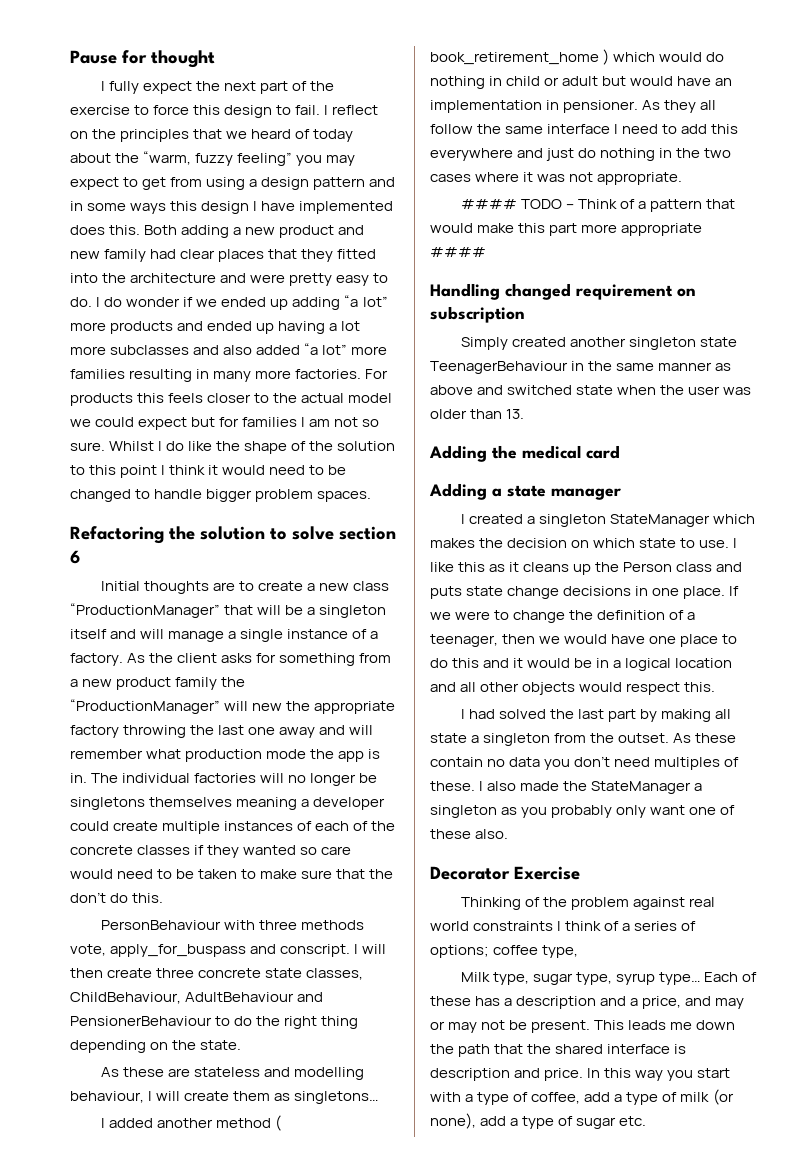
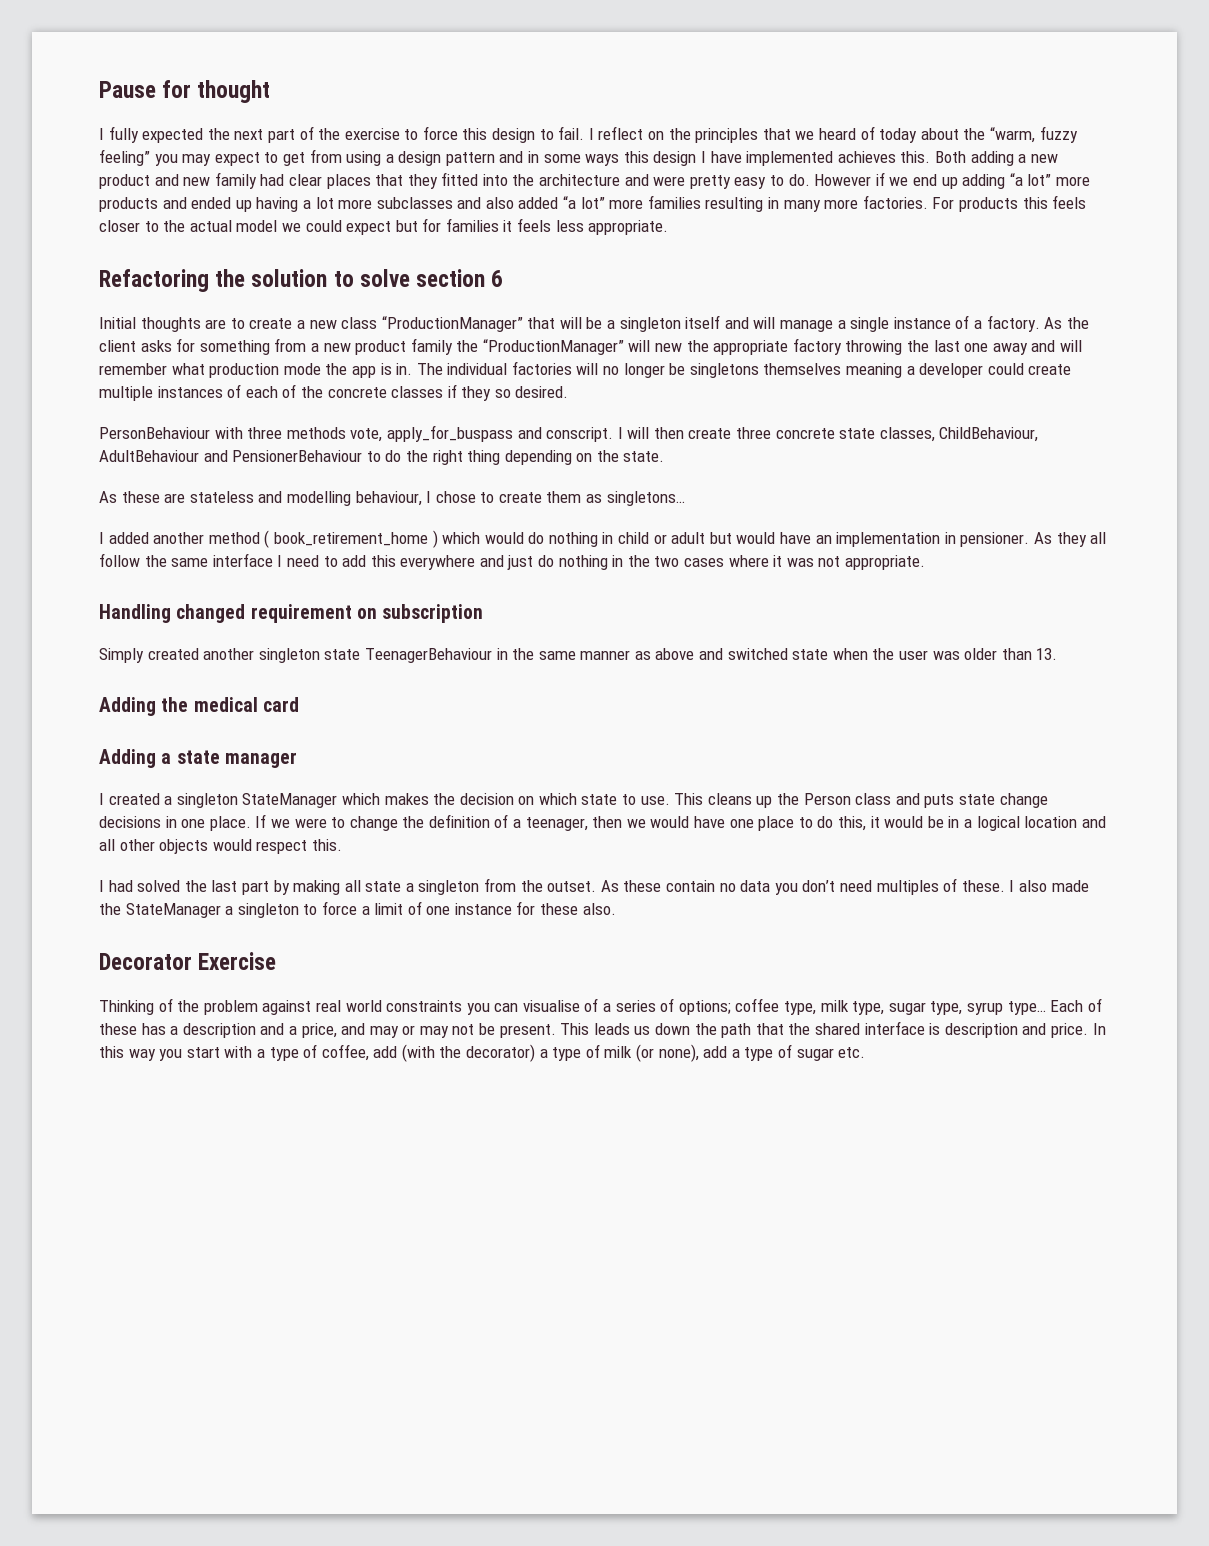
- I fully expect the next part of the exercise to force this design to fail.
+ I fully expected the next part of the exercise to force this design to fail.
- I reflect on the principles that we heard of today about the “warm, fuzzy feeling” you may expect to get from using a design pattern and in some ways this design I have implemented does this.
+ I reflect on the principles that we heard of today about the “warm, fuzzy feeling” you may expect to get from using a design pattern and in some ways this design I have implemented achieves this.
- I do wonder if we ended up adding “a lot” more products and ended up having a lot more subclasses and also added “a lot” more families resulting in many more factories.
+ However if we end up adding “a lot” more products and ended up having a lot more subclasses and also added “a lot” more families resulting in many more factories.
- For products this feels closer to the actual model we could expect but for families I am not so sure. Whilst I do like the shape of the solution to this point I think it would need to be changed to handle bigger problem spaces.
+ For products this feels closer to the actual model we could expect but for families it feels less appropriate.
- The individual factories will no longer be singletons themselves meaning a developer could create multiple instances of each of the concrete classes if they wanted so care would need to be taken to make sure that the don’t do this.
+ The individual factories will no longer be singletons themselves meaning a developer could create multiple instances of each of the concrete classes if they so desired.
- As these are stateless and modelling behaviour, I will create them as singletons…
+ As these are stateless and modelling behaviour, I chose to create them as singletons…
- #### TODO – Think of a pattern that would make this part more appropriate ####
- I like this as it cleans up the Person class and puts state change decisions in one place.
+ This cleans up the Person class and puts state change decisions in one place.
- If we were to change the definition of a teenager, then we would have one place to do this and it would be in a logical location and all other objects would respect this.
+ If we were to change the definition of a teenager, then we would have one place to do this, it would be in a logical location and all other objects would respect this.
- I also made the StateManager a singleton as you probably only want one of these also.
+ I also made the StateManager a singleton to force a limit of one instance for these also.
- Thinking of the problem against real world constraints I think of a series of options; coffee type,
- Milk type, sugar type, syrup type…
+ Thinking of the problem against real world constraints you can visualise of a series of options; coffee type, milk type, sugar type, syrup type…
- This leads me down the path that the shared interface is description and price.
+ This leads us down the path that the shared interface is description and price.
- In this way you start with a type of coffee, add a type of milk (or none), add a type of sugar etc.
+ In this way you start with a type of coffee, add (with the decorator) a type of milk (or none), add a type of sugar etc.

